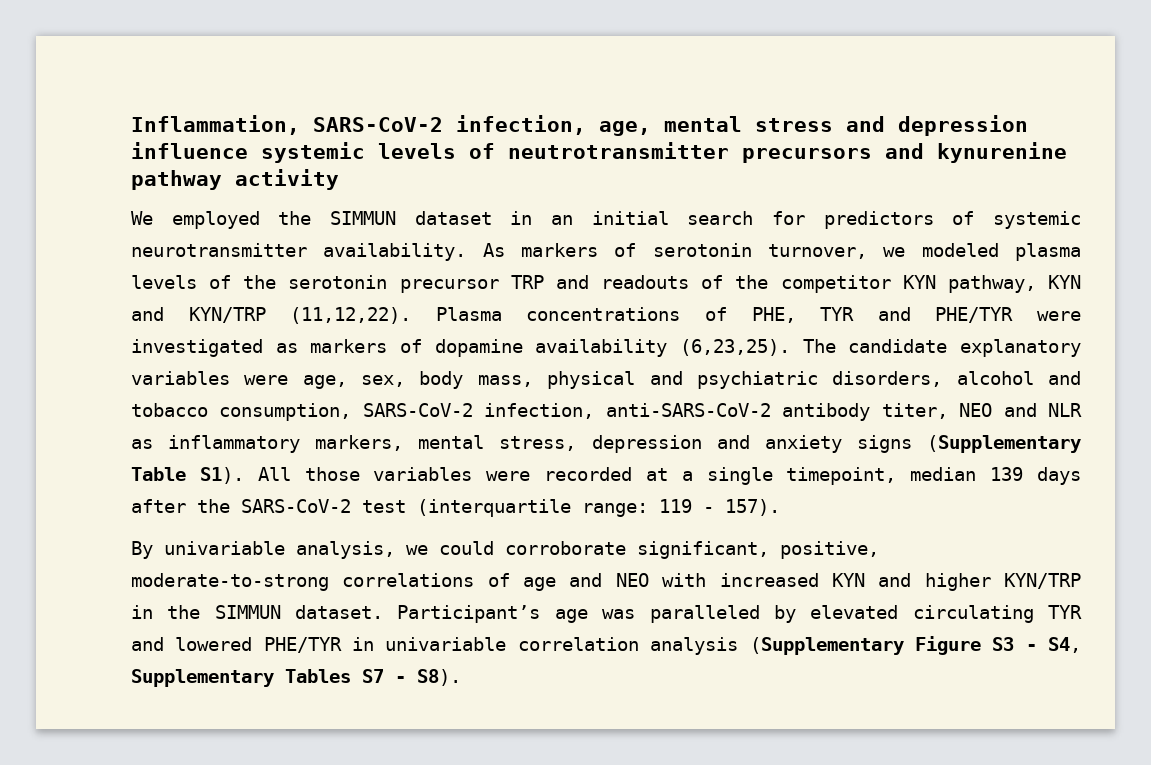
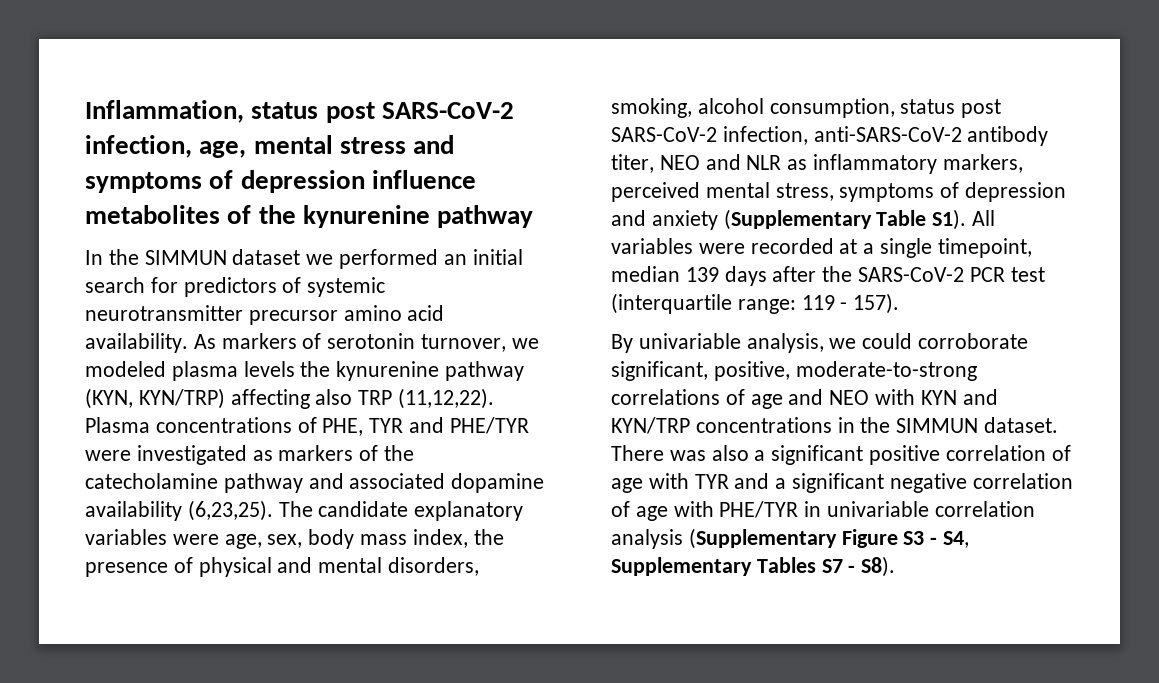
- Inflammation, SARS-CoV-2 infection, age, mental stress and depression influence systemic levels of neutrotransmitter precursors and kynurenine pathway activity
- We employed the SIMMUN dataset in an initial search for predictors of systemic neurotransmitter availability.
+ Inflammation, status post SARS-CoV-2 infection, age, mental stress and symptoms of depression influence metabolites of the kynurenine pathway
+ In the SIMMUN dataset we performed an initial search for predictors of systemic neurotransmitter precursor amino acid availability.
- As markers of serotonin turnover, we modeled plasma levels of the serotonin precursor TRP and readouts of the competitor KYN pathway, KYN and KYN/TRP (11,12,22).
+ As markers of serotonin turnover, we modeled plasma levels the kynurenine pathway (KYN, KYN/TRP) affecting also TRP (11,12,22).
- Plasma concentrations of PHE, TYR and PHE/TYR were investigated as markers of dopamine availability (6,23,25).
+ Plasma concentrations of PHE, TYR and PHE/TYR were investigated as markers of the catecholamine pathway and associated dopamine availability (6,23,25).
- The candidate explanatory variables were age, sex, body mass, physical and psychiatric disorders, alcohol and tobacco consumption, SARS-CoV-2 infection, anti-SARS-CoV-2 antibody titer, NEO and NLR as inflammatory markers, mental stress, depression and anxiety signs (Supplementary Table S1). All those variables were recorded at a single timepoint, median 139 days after the SARS-CoV-2 test (interquartile range: 119 - 157).
+ The candidate explanatory variables were age, sex, body mass index, the presence of physical and mental disorders, smoking, alcohol consumption, status post SARS-CoV-2 infection, anti-SARS-CoV-2 antibody titer, NEO and NLR as inflammatory markers, perceived mental stress, symptoms of depression and anxiety (Supplementary Table S1). All variables were recorded at a single timepoint, median 139 days after the SARS-CoV-2 PCR test (interquartile range: 119 - 157).
- By univariable analysis, we could corroborate significant, positive, moderate-to-strong correlations of age and NEO with increased KYN and higher KYN/TRP in the SIMMUN dataset.
+ By univariable analysis, we could corroborate significant, positive, moderate-to-strong correlations of age and NEO with KYN and KYN/TRP concentrations in the SIMMUN dataset.
- Participant’s age was paralleled by elevated circulating TYR and lowered PHE/TYR in univariable correlation analysis (Supplementary Figure S3 - S4, Supplementary Tables S7 - S8).
+ There was also a significant positive correlation of age with TYR and a significant negative correlation of age with PHE/TYR in univariable correlation analysis (Supplementary Figure S3 - S4, Supplementary Tables S7 - S8).

